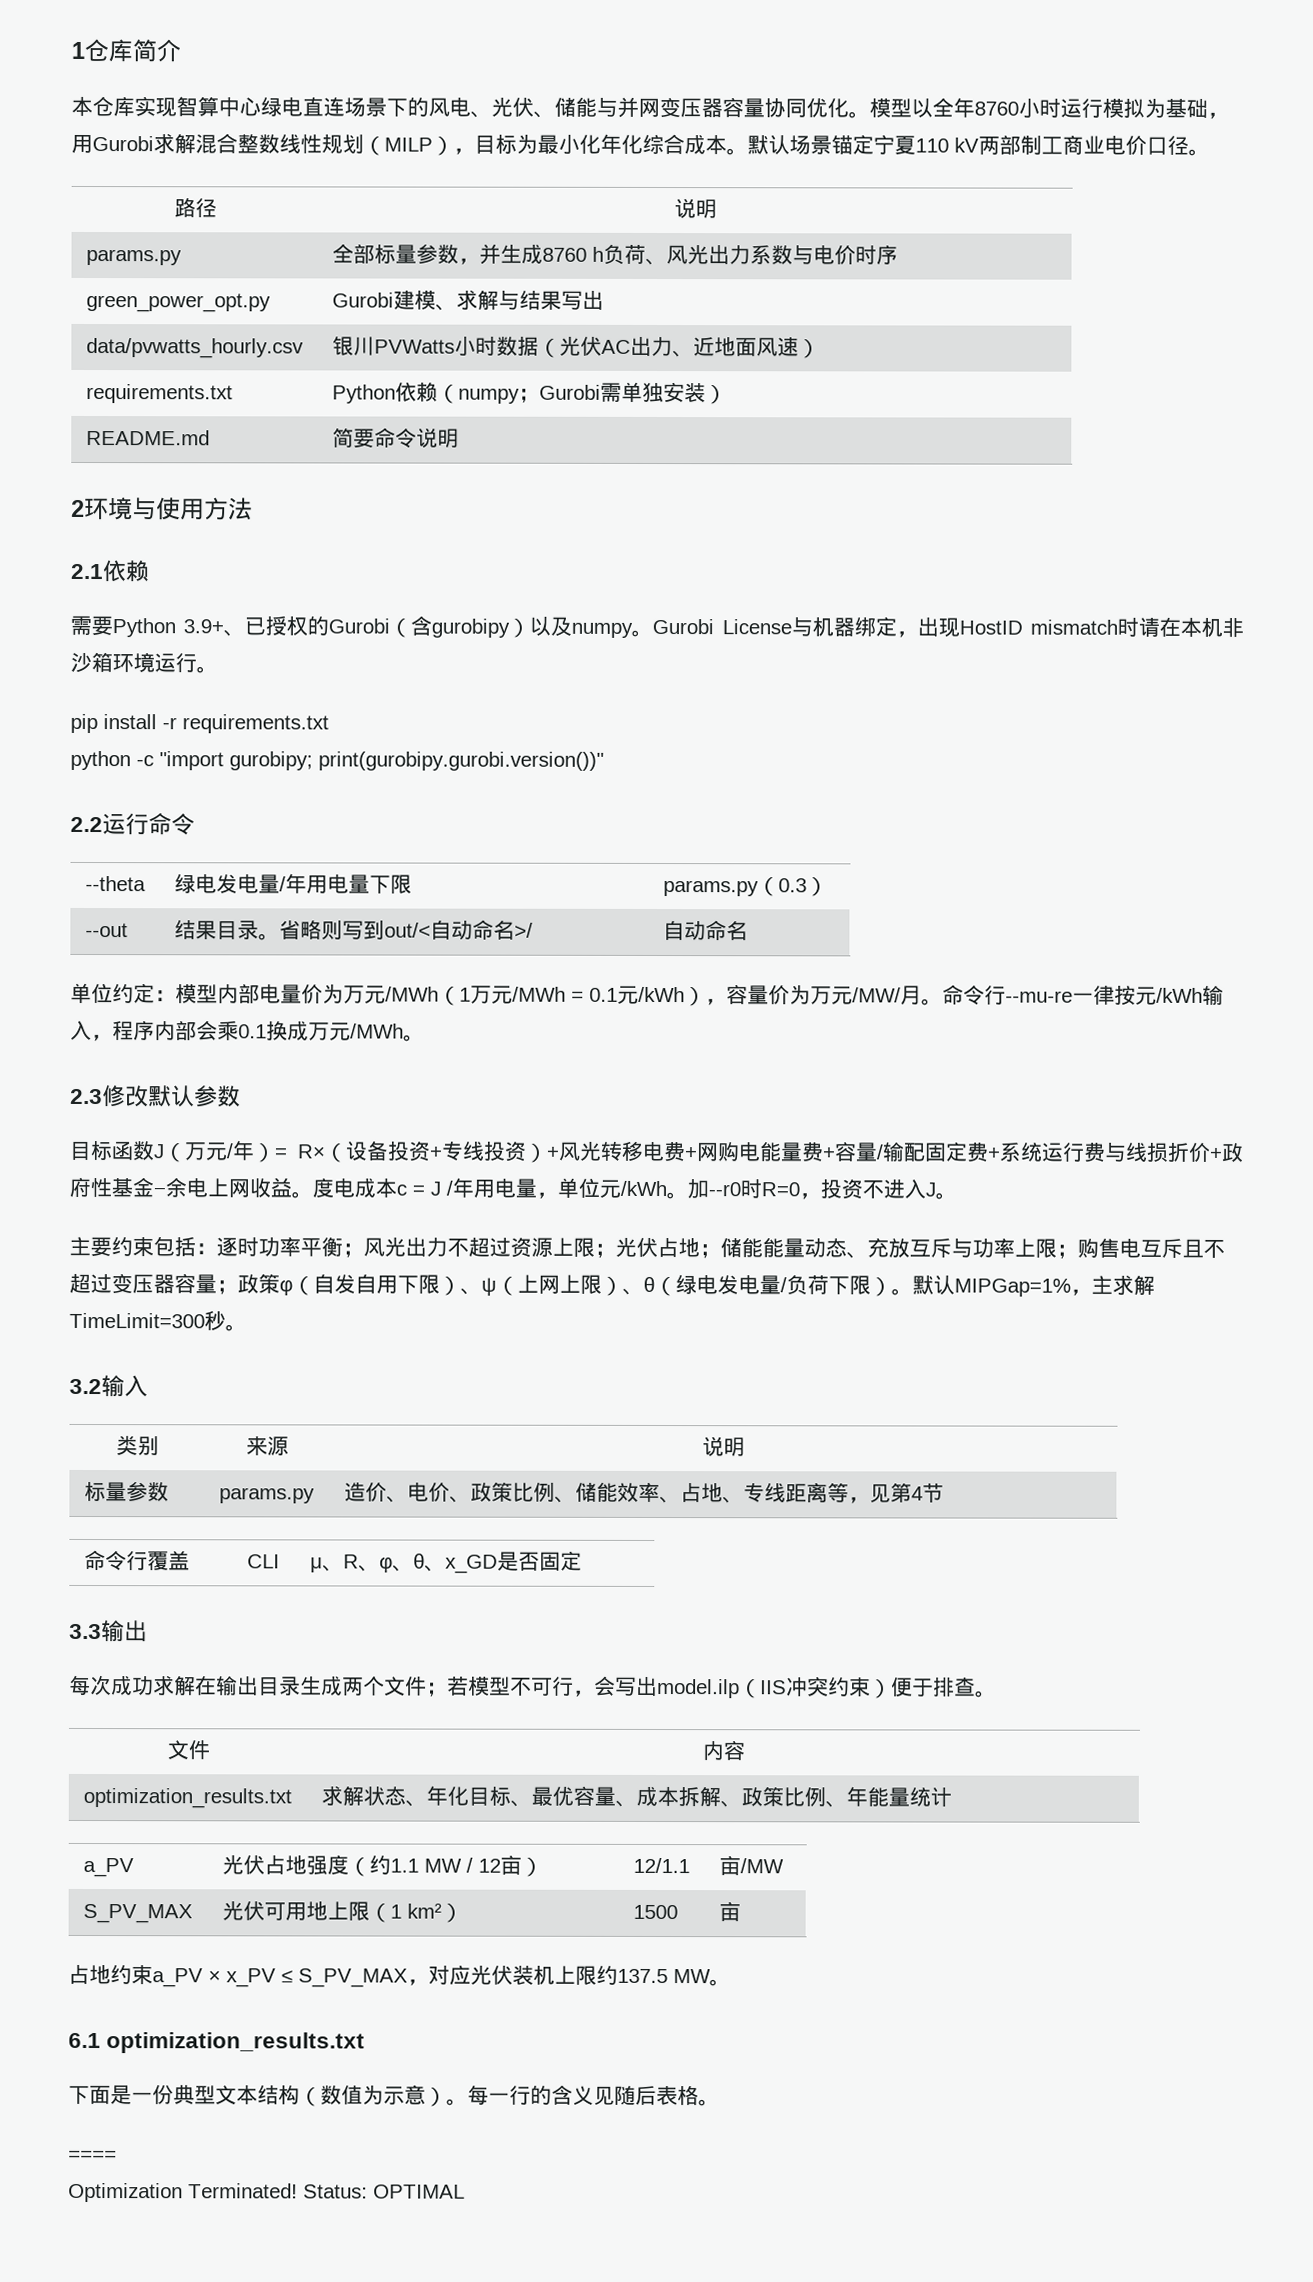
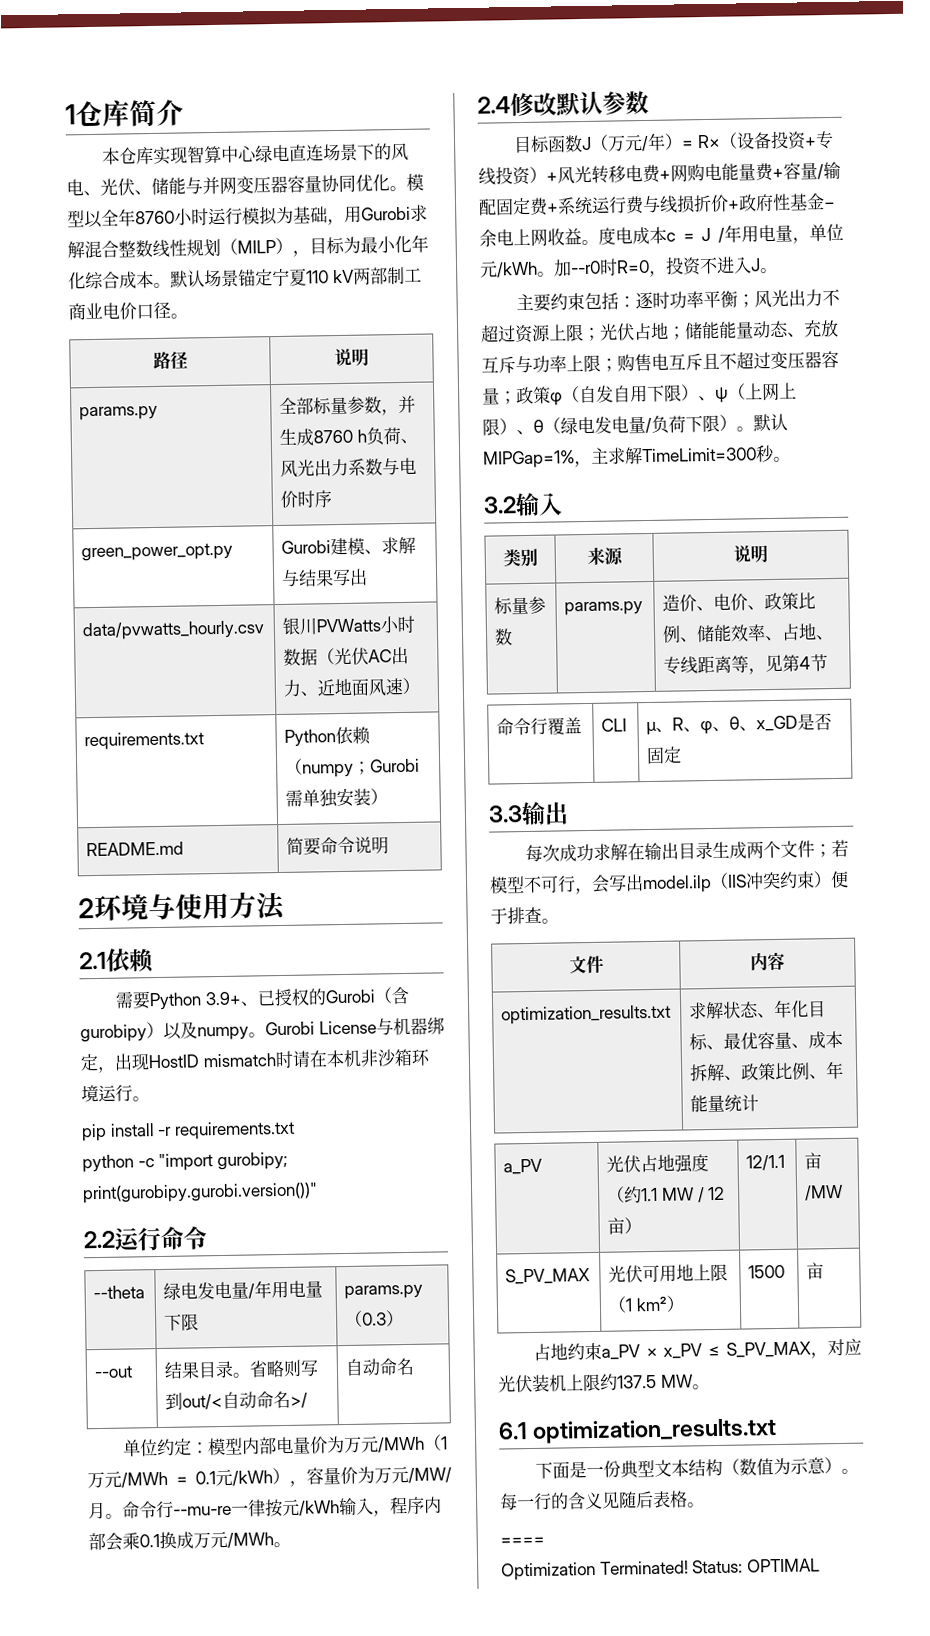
- 2.3修改默认参数
+ 2.4修改默认参数

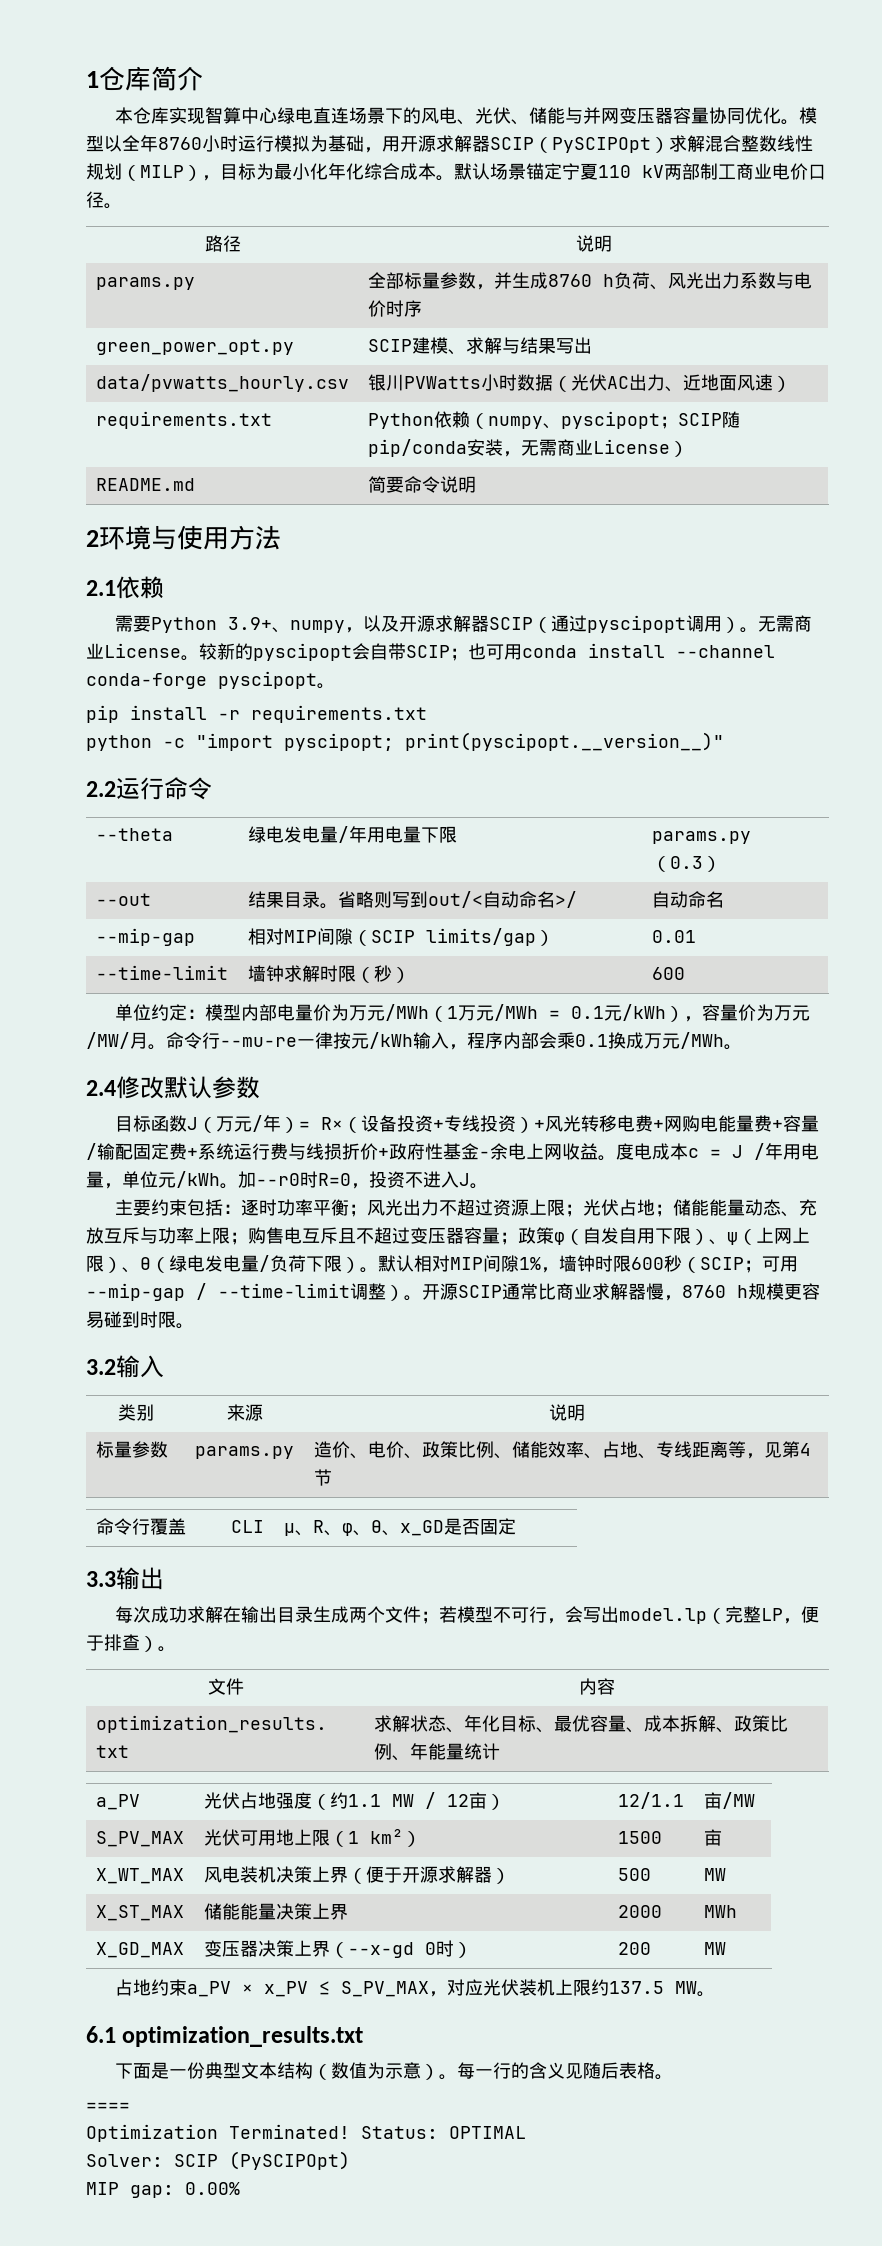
- 模型以全年8760小时运行模拟为基础，用Gurobi求解混合整数线性规划（MILP），目标为最小化年化综合成本。
+ 模型以全年8760小时运行模拟为基础，用开源求解器SCIP（PySCIPOpt）求解混合整数线性规划（MILP），目标为最小化年化综合成本。
- green_power_opt.py | Gurobi建模、求解与结果写出
+ green_power_opt.py | SCIP建模、求解与结果写出
- requirements.txt | Python依赖（numpy；Gurobi需单独安装）
+ requirements.txt | Python依赖（numpy、pyscipopt；SCIP随pip/conda安装，无需商业License）
- 需要Python 3.9+、已授权的Gurobi（含gurobipy）以及numpy。Gurobi License与机器绑定，出现HostID mismatch时请在本机非沙箱环境运行。
+ 需要Python 3.9+、numpy，以及开源求解器SCIP（通过pyscipopt调用）。无需商业License。较新的pyscipopt会自带SCIP；也可用conda install --channel conda-forge pyscipopt。
- python -c "import gurobipy; print(gurobipy.gurobi.version())"
+ python -c "import pyscipopt; print(pyscipopt.__version__)"
+ --mip-gap | 相对MIP间隙（SCIP limits/gap） | 0.01
+ --time-limit | 墙钟求解时限（秒） | 600
- 默认MIPGap=1%，主求解TimeLimit=300秒。
+ 默认相对MIP间隙1%，墙钟时限600秒（SCIP；可用--mip-gap / --time-limit调整）。开源SCIP通常比商业求解器慢，8760 h规模更容易碰到时限。
- 每次成功求解在输出目录生成两个文件；若模型不可行，会写出model.ilp（IIS冲突约束）便于排查。
+ 每次成功求解在输出目录生成两个文件；若模型不可行，会写出model.lp（完整LP，便于排查）。
+ X_WT_MAX | 风电装机决策上界（便于开源求解器） | 500 | MW
+ X_ST_MAX | 储能能量决策上界 | 2000 | MWh
+ X_GD_MAX | 变压器决策上界（--x-gd 0时） | 200 | MW
+ Solver: SCIP (PySCIPOpt)
+ MIP gap: 0.00%

